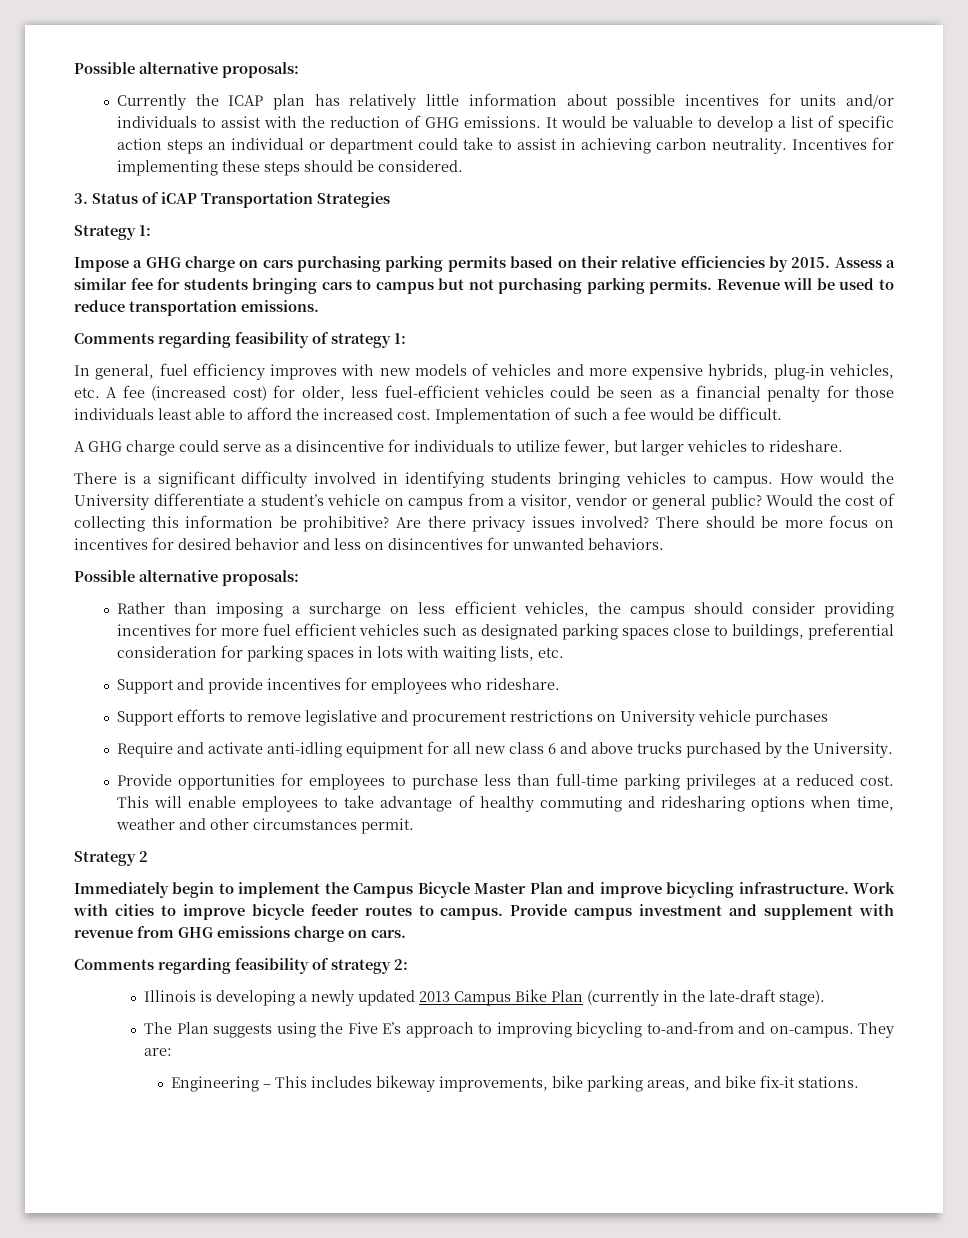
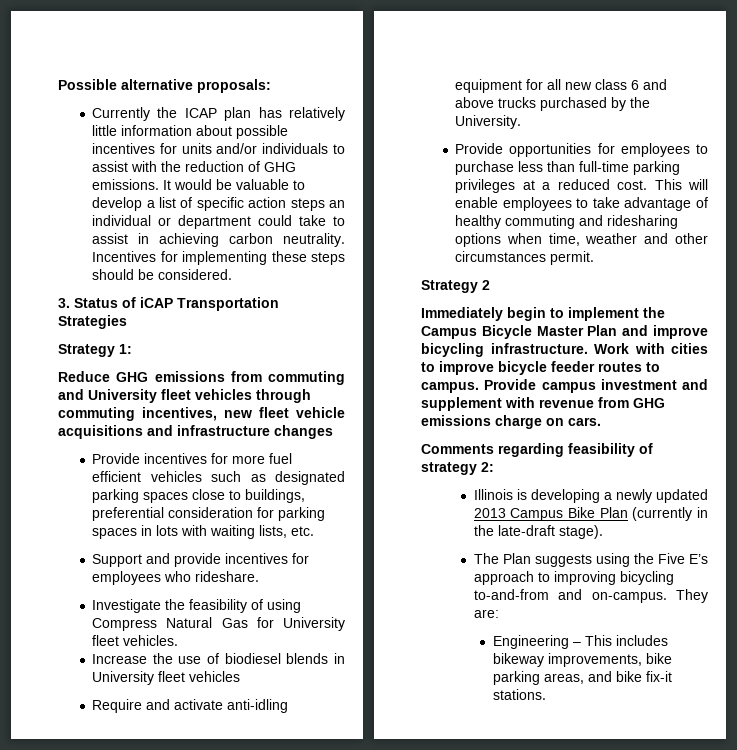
- Impose a GHG charge on cars purchasing parking permits based on their relative efficiencies by 2015. Assess a similar fee for students bringing cars to campus but not purchasing parking permits. Revenue will be used to reduce transportation emissions.
- Comments regarding feasibility of strategy 1:
- In general, fuel efficiency improves with new models of vehicles and more expensive hybrids, plug-in vehicles, etc. A fee (increased cost) for older, less fuel-efficient vehicles could be seen as a financial penalty for those individuals least able to afford the increased cost. Implementation of such a fee would be difficult.
- A GHG charge could serve as a disincentive for individuals to utilize fewer, but larger vehicles to rideshare.
- There is a significant difficulty involved in identifying students bringing vehicles to campus. How would the University differentiate a student’s vehicle on campus from a visitor, vendor or general public? Would the cost of collecting this information be prohibitive? Are there privacy issues involved? There should be more focus on incentives for desired behavior and less on disincentives for unwanted behaviors.
- Possible alternative proposals:
- Rather than imposing a surcharge on less efficient vehicles, the campus should consider providing incentives for more fuel efficient vehicles such as designated parking spaces close to buildings, preferential consideration for parking spaces in lots with waiting lists, etc.
+ Reduce GHG emissions from commuting and University fleet vehicles through commuting incentives, new fleet vehicle acquisitions and infrastructure changes
+ Provide incentives for more fuel efficient vehicles such as designated parking spaces close to buildings, preferential consideration for parking spaces in lots with waiting lists, etc.
- Support efforts to remove legislative and procurement restrictions on University vehicle purchases
+ Investigate the feasibility of using Compress Natural Gas for University fleet vehicles.
+ Increase the use of biodiesel blends in University fleet vehicles

